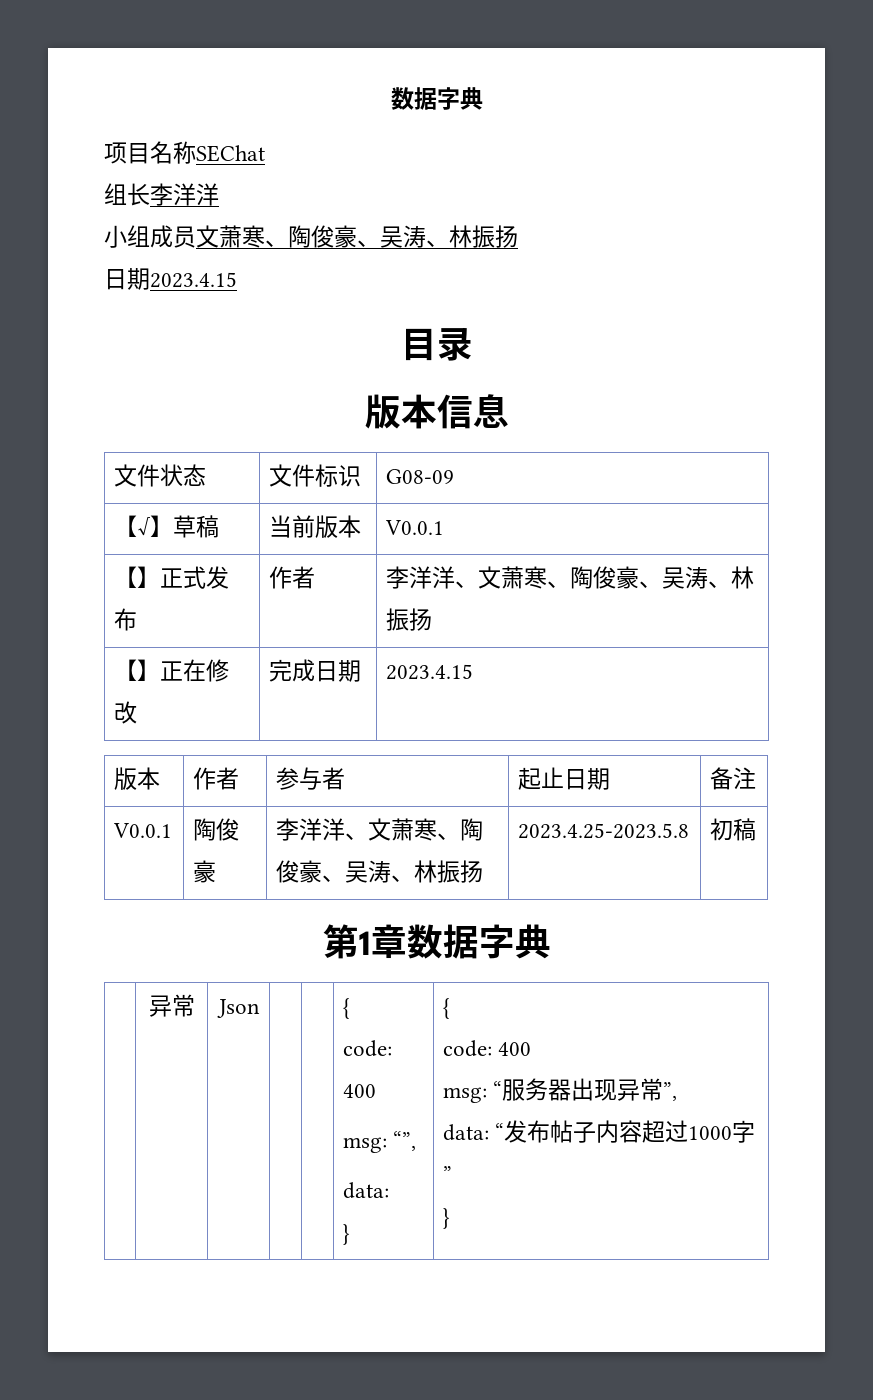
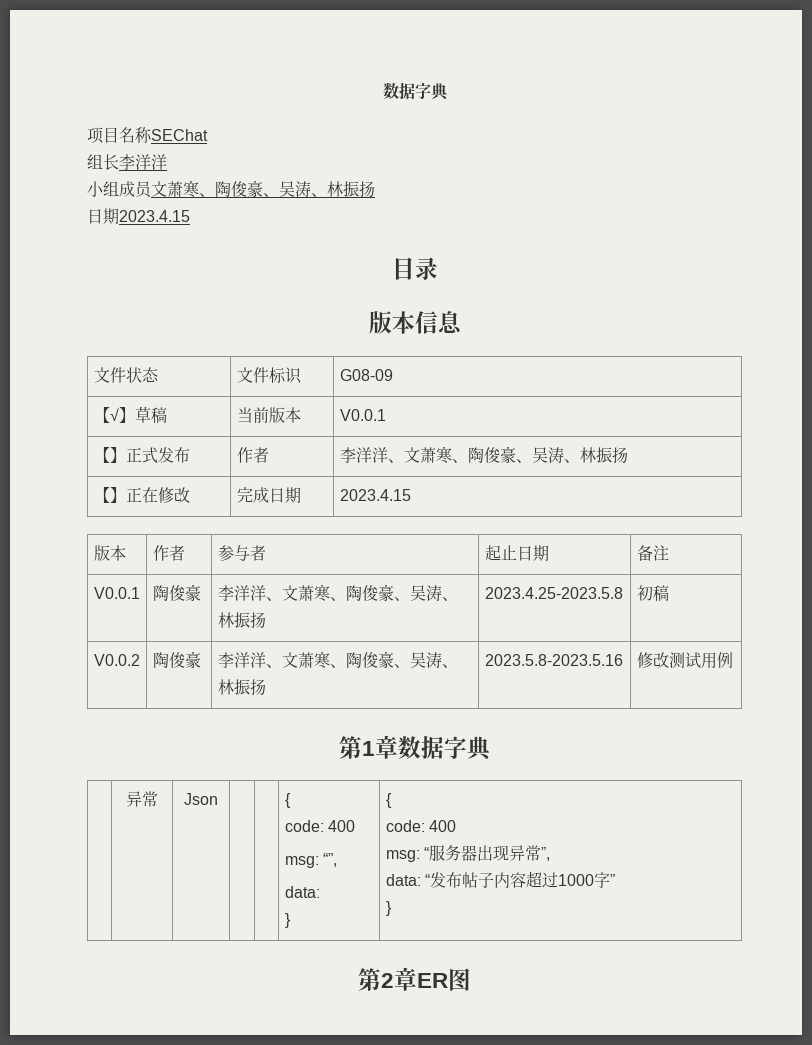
+ V0.0.2 | 陶俊豪 | 李洋洋、文萧寒、陶俊豪、吴涛、林振扬 | 2023.5.8-2023.5.16 | 修改测试用例
+ 第2章ER图

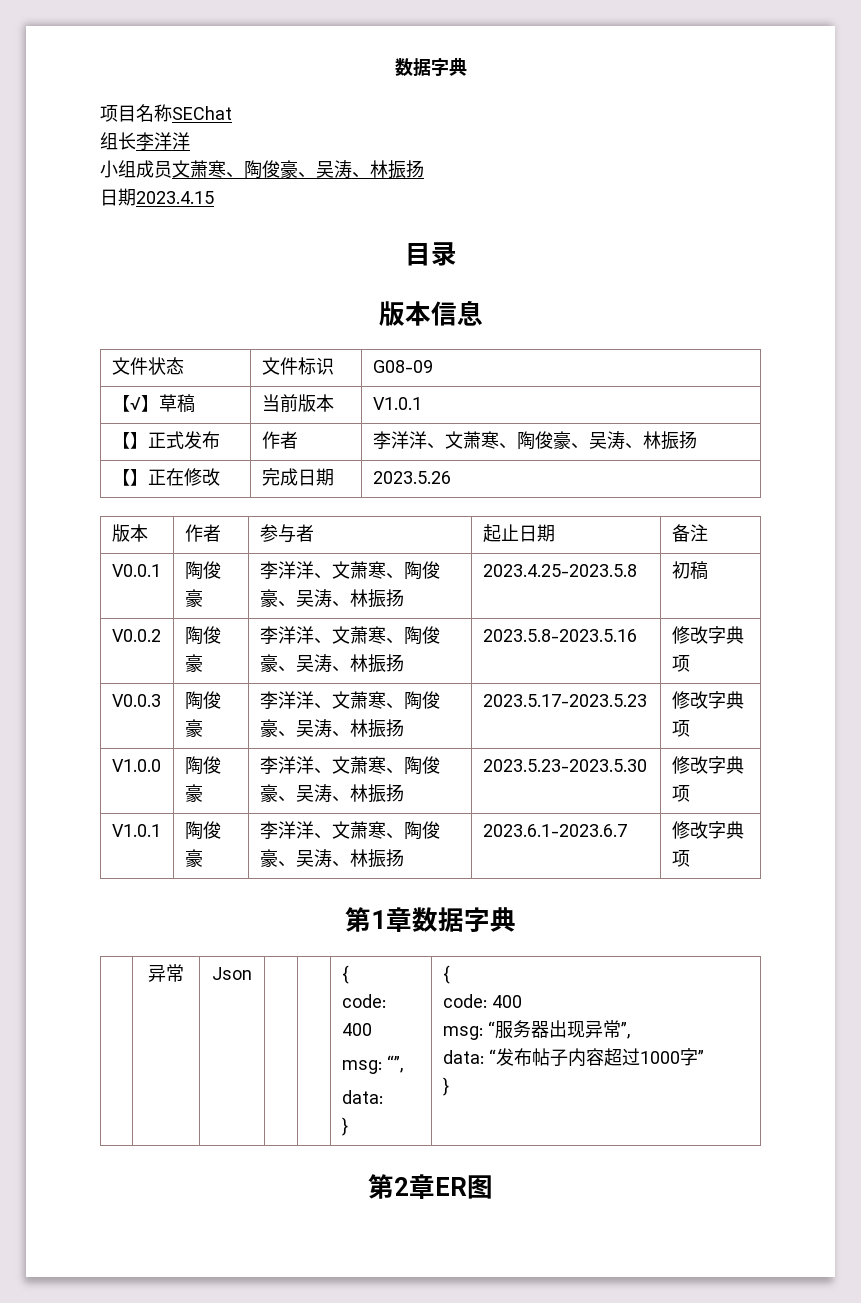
- 【√】草稿 | 当前版本 | V0.0.1
+ 【√】草稿 | 当前版本 | V1.0.1
- 【】正在修改 | 完成日期 | 2023.4.15
+ 【】正在修改 | 完成日期 | 2023.5.26
- V0.0.2 | 陶俊豪 | 李洋洋、文萧寒、陶俊豪、吴涛、林振扬 | 2023.5.8-2023.5.16 | 修改测试用例
+ V0.0.2 | 陶俊豪 | 李洋洋、文萧寒、陶俊豪、吴涛、林振扬 | 2023.5.8-2023.5.16 | 修改字典项
+ V0.0.3 | 陶俊豪 | 李洋洋、文萧寒、陶俊豪、吴涛、林振扬 | 2023.5.17-2023.5.23 | 修改字典项
+ V1.0.0 | 陶俊豪 | 李洋洋、文萧寒、陶俊豪、吴涛、林振扬 | 2023.5.23-2023.5.30 | 修改字典项
+ V1.0.1 | 陶俊豪 | 李洋洋、文萧寒、陶俊豪、吴涛、林振扬 | 2023.6.1-2023.6.7 | 修改字典项

